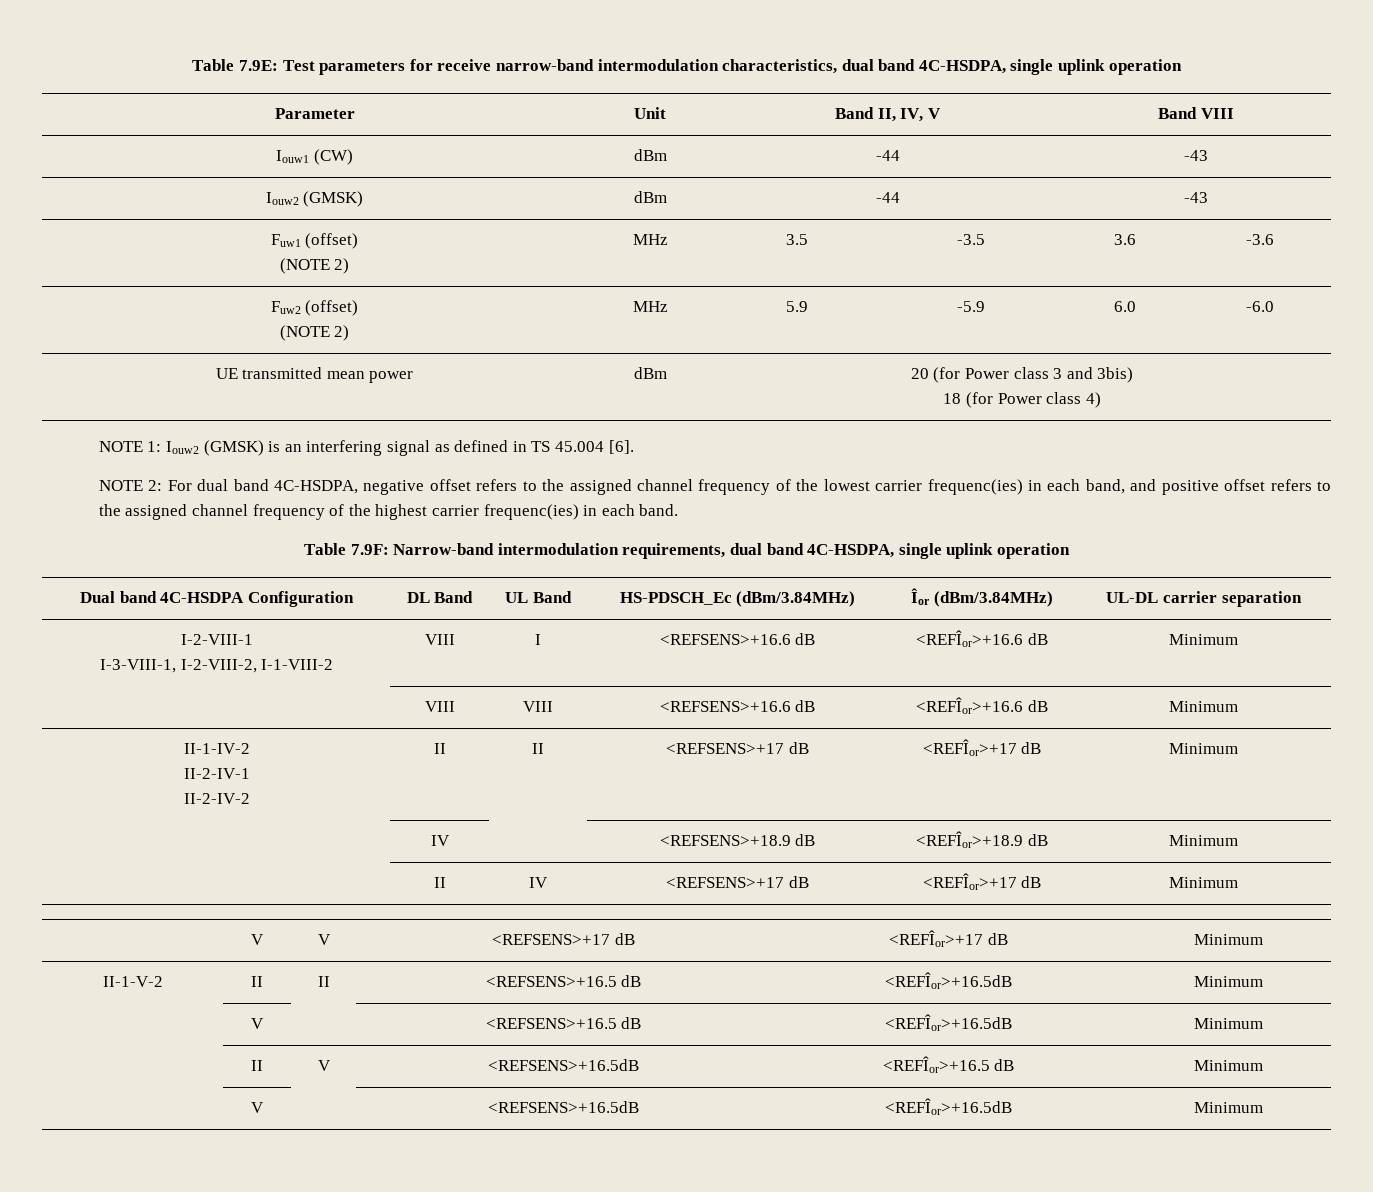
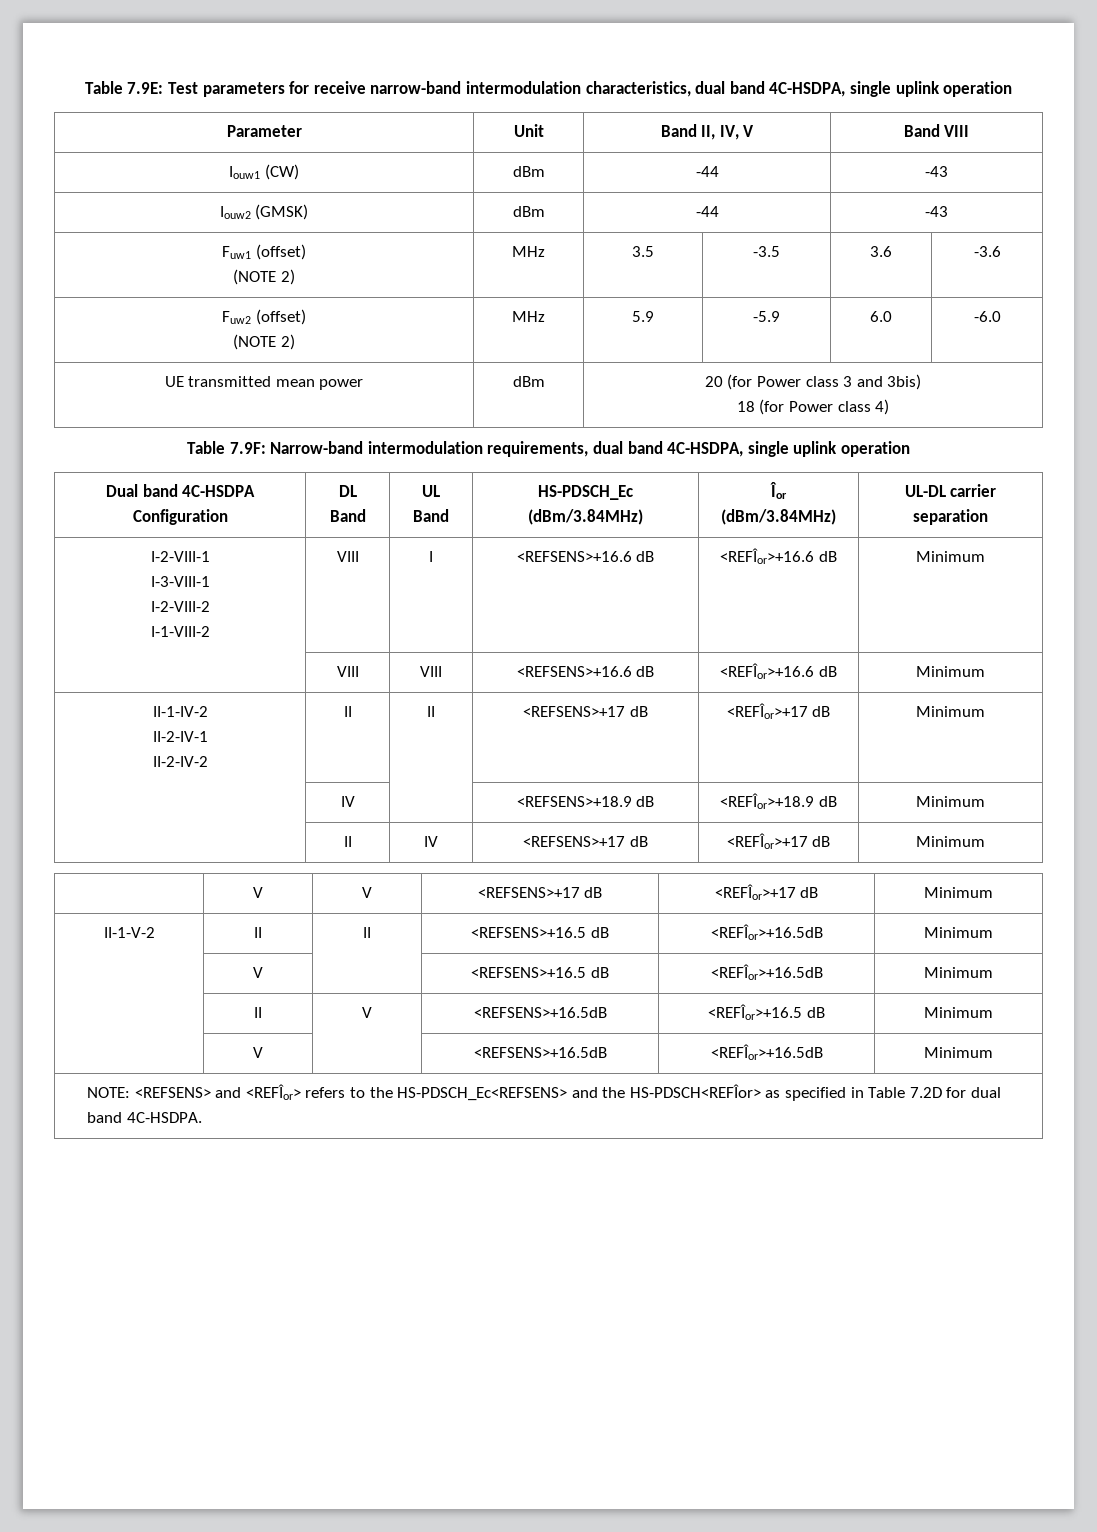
- NOTE 1: Iouw2 (GMSK) is an interfering signal as defined in TS 45.004 [6].
- NOTE 2: For dual band 4C-HSDPA, negative offset refers to the assigned channel frequency of the lowest carrier frequenc(ies) in each band, and positive offset refers to the assigned channel frequency of the highest carrier frequenc(ies) in each band.
  I-2-VIII-1
- I-3-VIII-1, I-2-VIII-2, I-1-VIII-2 | VIII | I | <REFSENS>+16.6 dB | <REFÎor>+16.6 dB | Minimum
+ I-3-VIII-1
+ I-2-VIII-2
+ I-1-VIII-2 | VIII | I | <REFSENS>+16.6 dB | <REFÎor>+16.6 dB | Minimum
+ NOTE: <REFSENS> and <REFÎor> refers to the HS-PDSCH_Ec<REFSENS> and the HS-PDSCH<REFÎor> as specified in Table 7.2D for dual band 4C-HSDPA.

